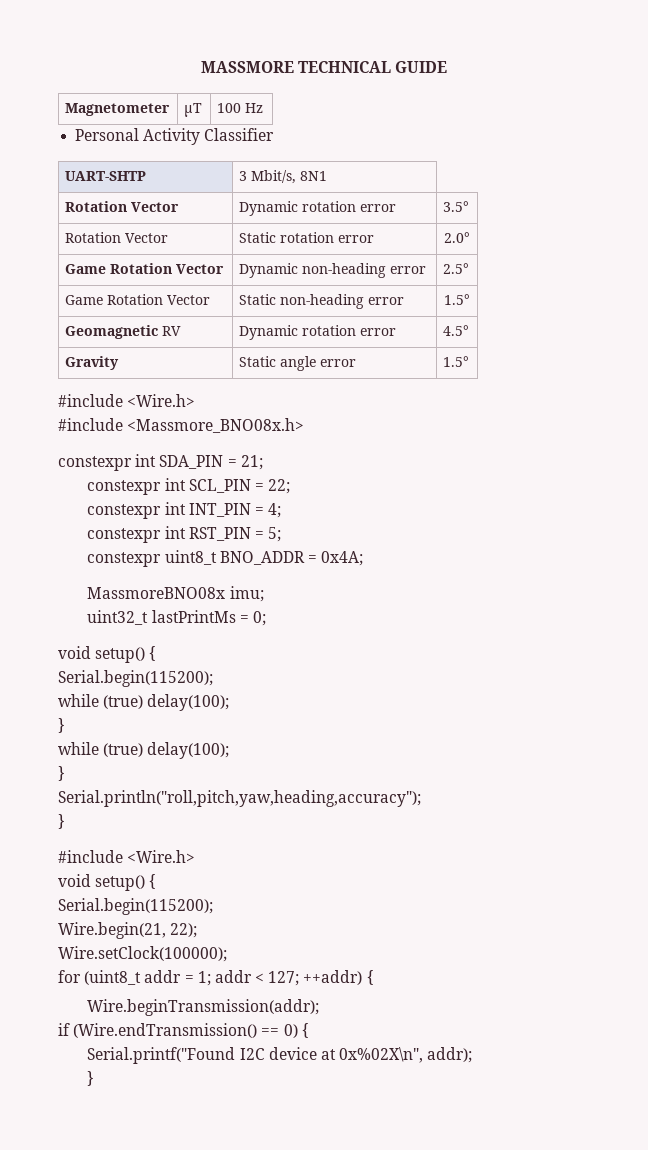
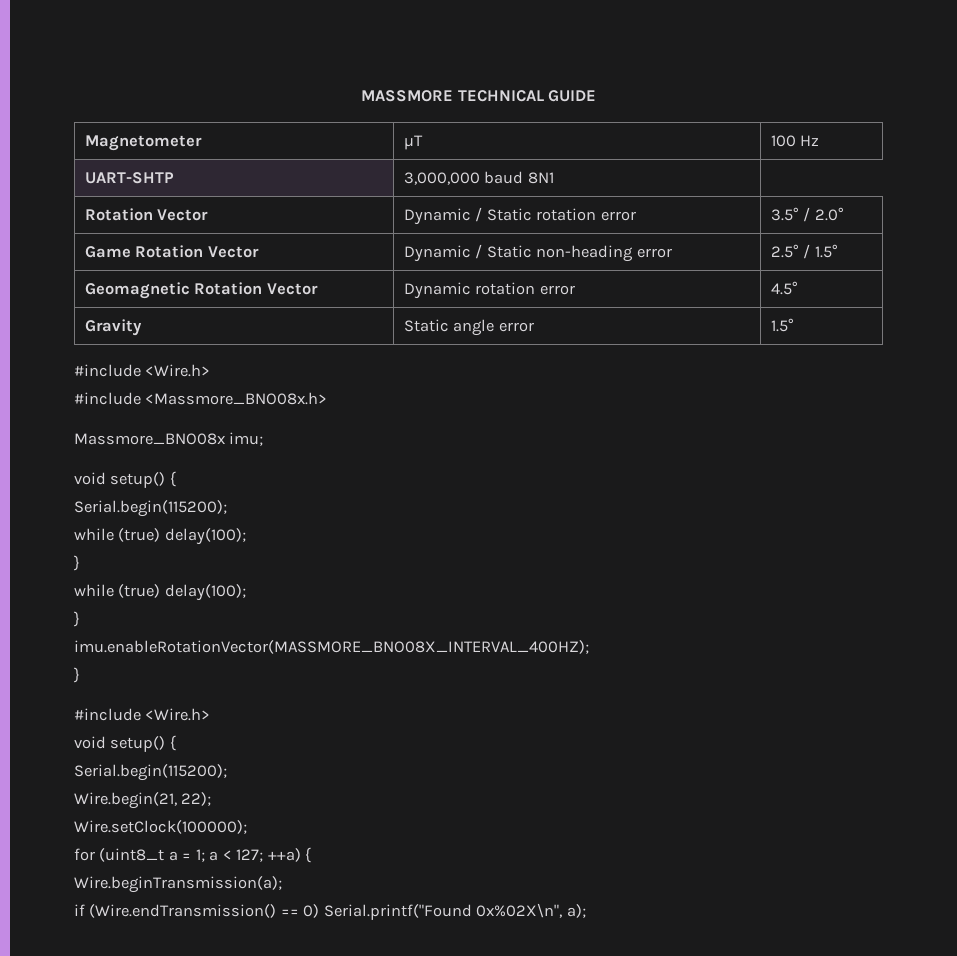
- Personal Activity Classifier
- UART-SHTP | 3 Mbit/s, 8N1
+ UART-SHTP | 3,000,000 baud 8N1
- Rotation Vector | Dynamic rotation error | 3.5°
- Rotation Vector | Static rotation error | 2.0°
+ Rotation Vector | Dynamic / Static rotation error | 3.5° / 2.0°
- Game Rotation Vector | Dynamic non-heading error | 2.5°
- Game Rotation Vector | Static non-heading error | 1.5°
+ Game Rotation Vector | Dynamic / Static non-heading error | 2.5° / 1.5°
- Geomagnetic RV | Dynamic rotation error | 4.5°
+ Geomagnetic Rotation Vector | Dynamic rotation error | 4.5°
- constexpr int SDA_PIN = 21;
- constexpr int SCL_PIN = 22;
- constexpr int INT_PIN = 4;
- constexpr int RST_PIN = 5;
- constexpr uint8_t BNO_ADDR = 0x4A;
- MassmoreBNO08x imu;
- uint32_t lastPrintMs = 0;
+ Massmore_BNO08x imu;
- Serial.println("roll,pitch,yaw,heading,accuracy");
+ imu.enableRotationVector(MASSMORE_BNO08X_INTERVAL_400HZ);
- for (uint8_t addr = 1; addr < 127; ++addr) {
- Wire.beginTransmission(addr);
+ for (uint8_t a = 1; a < 127; ++a) {
+ Wire.beginTransmission(a);
- if (Wire.endTransmission() == 0) {
- Serial.printf("Found I2C device at 0x%02X\n", addr);
- }
+ if (Wire.endTransmission() == 0) Serial.printf("Found 0x%02X\n", a);

